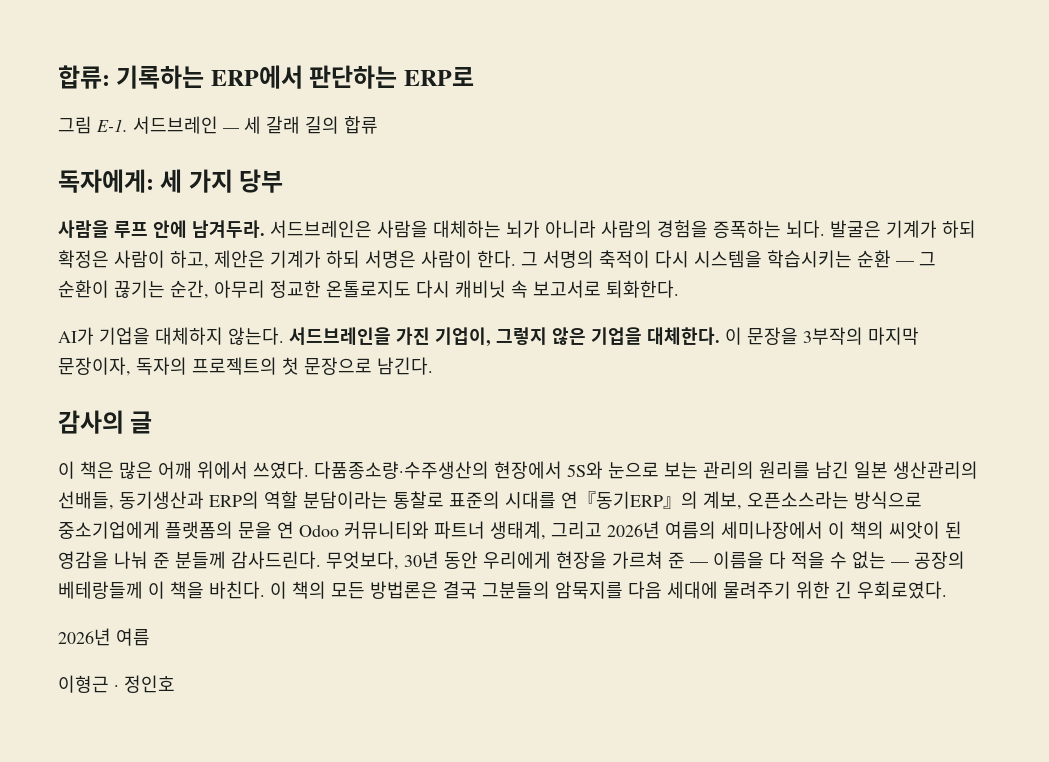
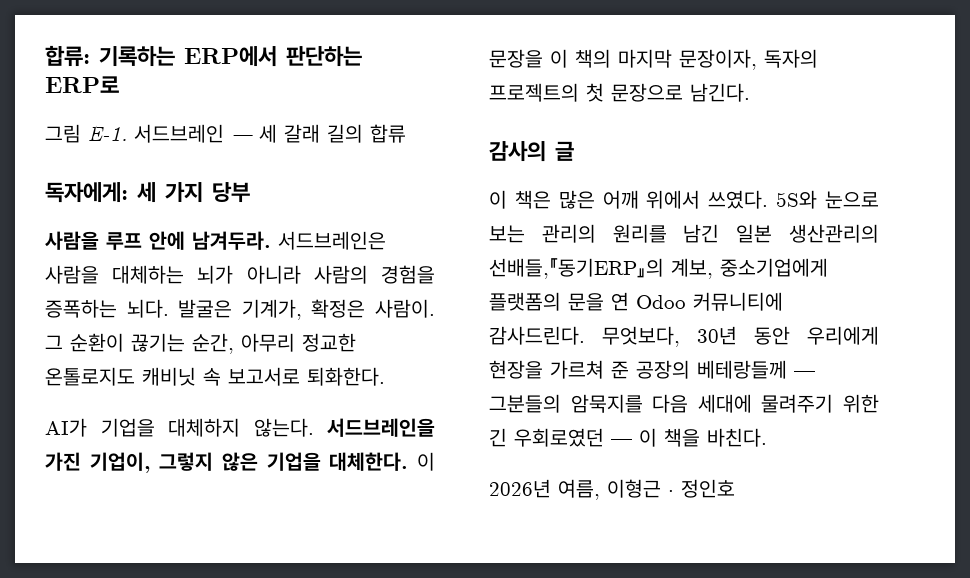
- 발굴은 기계가 하되 확정은 사람이 하고, 제안은 기계가 하되 서명은 사람이 한다. 그 서명의 축적이 다시 시스템을 학습시키는 순환 — 그 순환이 끊기는 순간, 아무리 정교한 온톨로지도 다시 캐비닛 속 보고서로 퇴화한다.
+ 발굴은 기계가, 확정은 사람이. 그 순환이 끊기는 순간, 아무리 정교한 온톨로지도 캐비닛 속 보고서로 퇴화한다.
- 이 문장을 3부작의 마지막 문장이자, 독자의 프로젝트의 첫 문장으로 남긴다.
+ 이 문장을 이 책의 마지막 문장이자, 독자의 프로젝트의 첫 문장으로 남긴다.
- 다품종소량·수주생산의 현장에서 5S와 눈으로 보는 관리의 원리를 남긴 일본 생산관리의 선배들, 동기생산과 ERP의 역할 분담이라는 통찰로 표준의 시대를 연『동기ERP』의 계보, 오픈소스라는 방식으로 중소기업에게 플랫폼의 문을 연 Odoo 커뮤니티와 파트너 생태계, 그리고 2026년 여름의 세미나장에서 이 책의 씨앗이 된 영감을 나눠 준 분들께 감사드린다.
+ 5S와 눈으로 보는 관리의 원리를 남긴 일본 생산관리의 선배들,『동기ERP』의 계보, 중소기업에게 플랫폼의 문을 연 Odoo 커뮤니티에 감사드린다.
- 무엇보다, 30년 동안 우리에게 현장을 가르쳐 준 — 이름을 다 적을 수 없는 — 공장의 베테랑들께 이 책을 바친다. 이 책의 모든 방법론은 결국 그분들의 암묵지를 다음 세대에 물려주기 위한 긴 우회로였다.
- 2026년 여름
- 이형근 · 정인호
+ 무엇보다, 30년 동안 우리에게 현장을 가르쳐 준 공장의 베테랑들께 — 그분들의 암묵지를 다음 세대에 물려주기 위한 긴 우회로였던 — 이 책을 바친다.
+ 2026년 여름, 이형근 · 정인호

